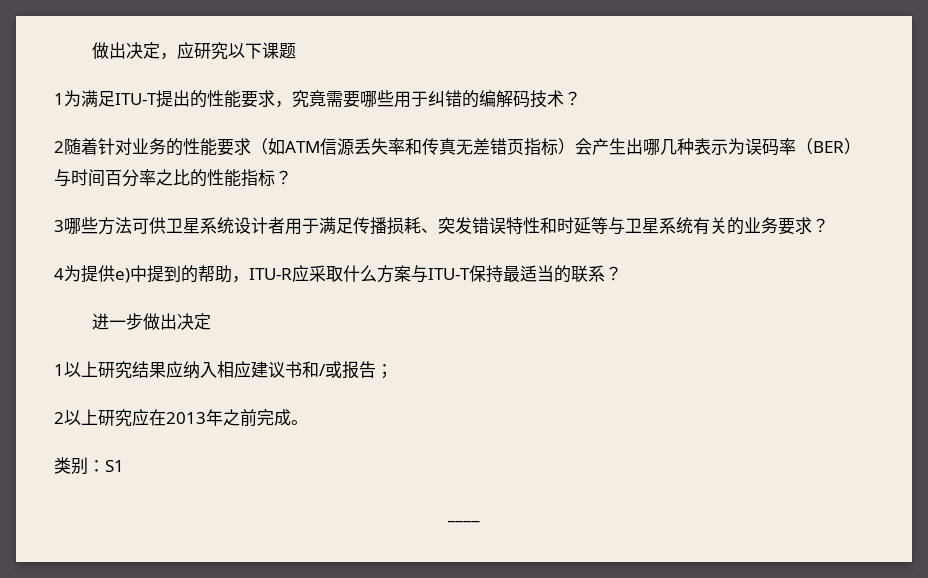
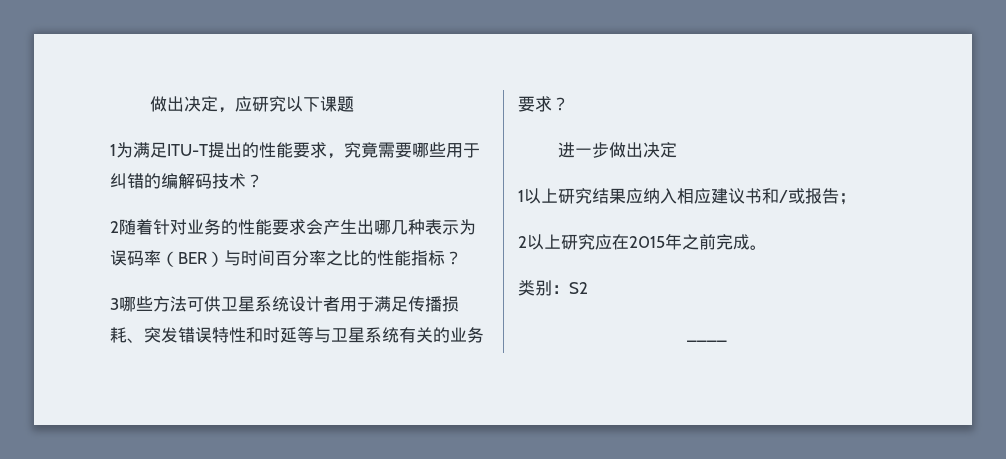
- 2随着针对业务的性能要求（如ATM信源丢失率和传真无差错页指标）会产生出哪几种表示为误码率（BER）与时间百分率之比的性能指标？
+ 2随着针对业务的性能要求会产生出哪几种表示为误码率（BER）与时间百分率之比的性能指标？
- 4为提供e)中提到的帮助，ITU-R应采取什么方案与ITU-T保持最适当的联系？
- 2以上研究应在2013年之前完成。
+ 2以上研究应在2015年之前完成。
- 类别：S1
+ 类别：S2

